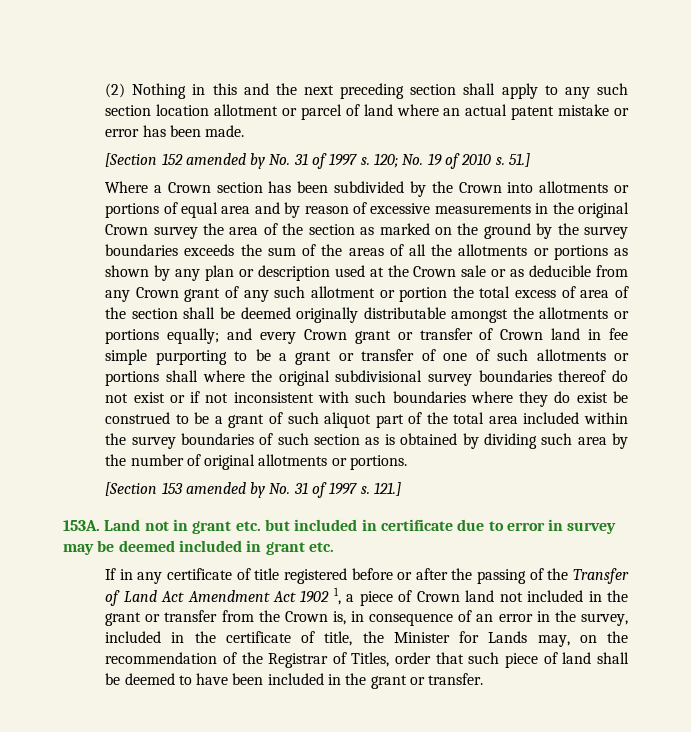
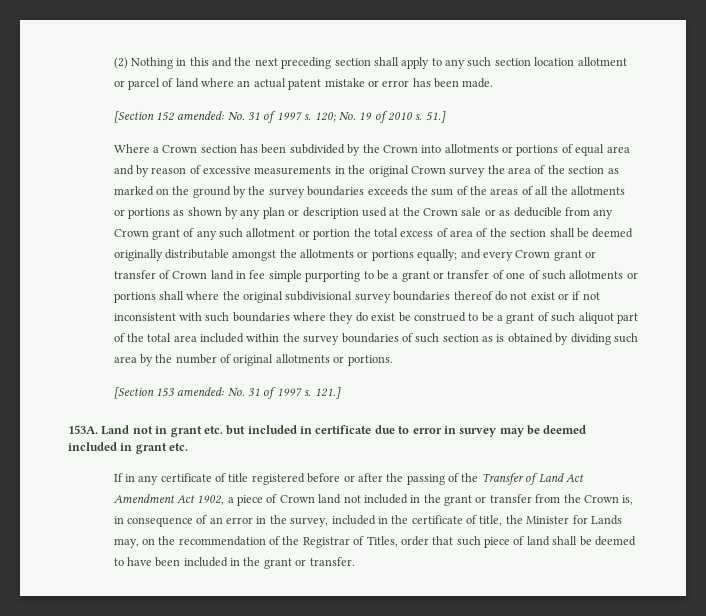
- [Section 152 amended by No. 31 of 1997 s.
+ [Section 152 amended: No. 31 of 1997 s.
- [Section 153 amended by No. 31 of 1997 s.
+ [Section 153 amended: No. 31 of 1997 s.
- If in any certificate of title registered before or after the passing of the Transfer of Land Act Amendment Act 1902 1, a piece of Crown land not included in the grant or transfer from the Crown is, in consequence of an error in the survey, included in the certificate of title, the Minister for Lands may, on the recommendation of the Registrar of Titles, order that such piece of land shall be deemed to have been included in the grant or transfer.
+ If in any certificate of title registered before or after the passing of the Transfer of Land Act Amendment Act 1902, a piece of Crown land not included in the grant or transfer from the Crown is, in consequence of an error in the survey, included in the certificate of title, the Minister for Lands may, on the recommendation of the Registrar of Titles, order that such piece of land shall be deemed to have been included in the grant or transfer.

